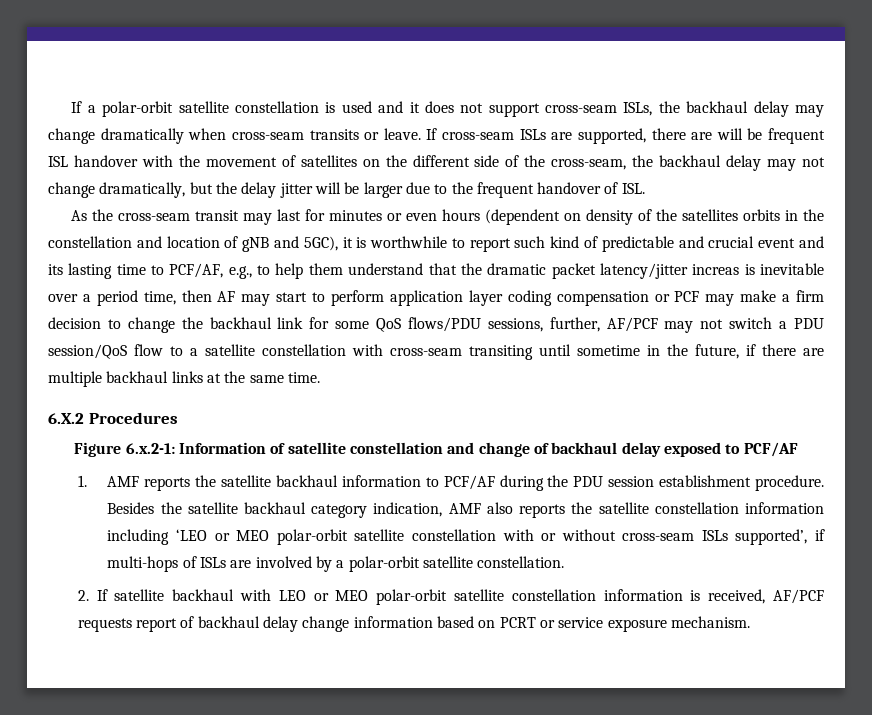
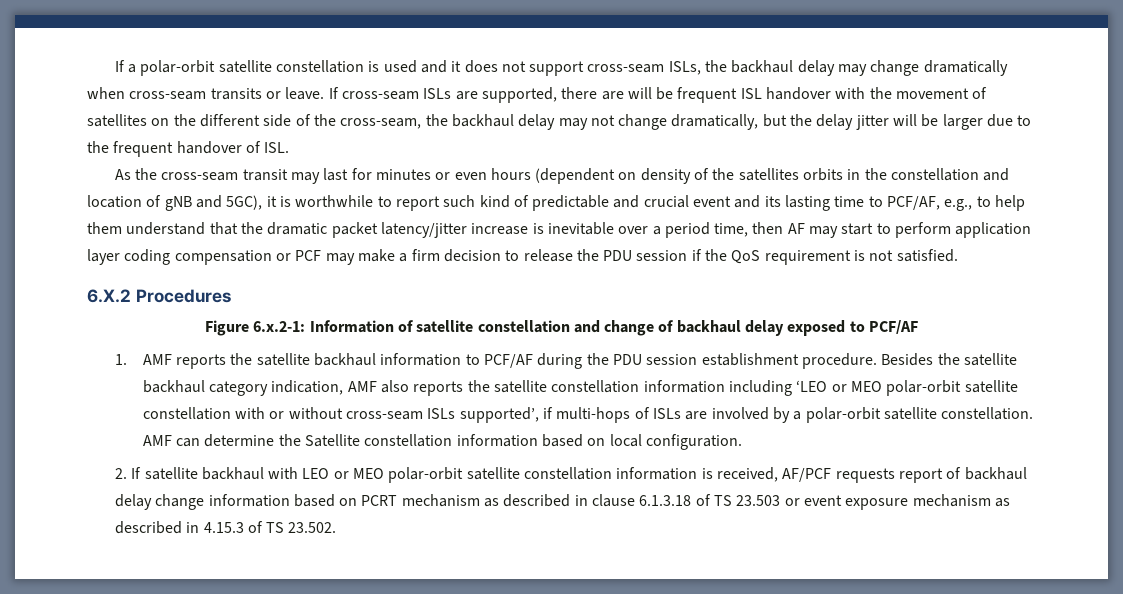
- As the cross-seam transit may last for minutes or even hours (dependent on density of the satellites orbits in the constellation and location of gNB and 5GC), it is worthwhile to report such kind of predictable and crucial event and its lasting time to PCF/AF, e.g., to help them understand that the dramatic packet latency/jitter increas is inevitable over a period time, then AF may start to perform application layer coding compensation or PCF may make a firm decision to change the backhaul link for some QoS flows/PDU sessions, further, AF/PCF may not switch a PDU session/QoS flow to a satellite constellation with cross-seam transiting until sometime in the future, if there are multiple backhaul links at the same time.
+ As the cross-seam transit may last for minutes or even hours (dependent on density of the satellites orbits in the constellation and location of gNB and 5GC), it is worthwhile to report such kind of predictable and crucial event and its lasting time to PCF/AF, e.g., to help them understand that the dramatic packet latency/jitter increase is inevitable over a period time, then AF may start to perform application layer coding compensation or PCF may make a firm decision to release the PDU session if the QoS requirement is not satisfied.
+ AMF can determine the Satellite constellation information based on local configuration.
- 2. If satellite backhaul with LEO or MEO polar-orbit satellite constellation information is received, AF/PCF requests report of backhaul delay change information based on PCRT or service exposure mechanism.
+ 2. If satellite backhaul with LEO or MEO polar-orbit satellite constellation information is received, AF/PCF requests report of backhaul delay change information based on PCRT mechanism as described in clause 6.1.3.18 of TS 23.503 or event exposure mechanism as described in 4.15.3 of TS 23.502.

